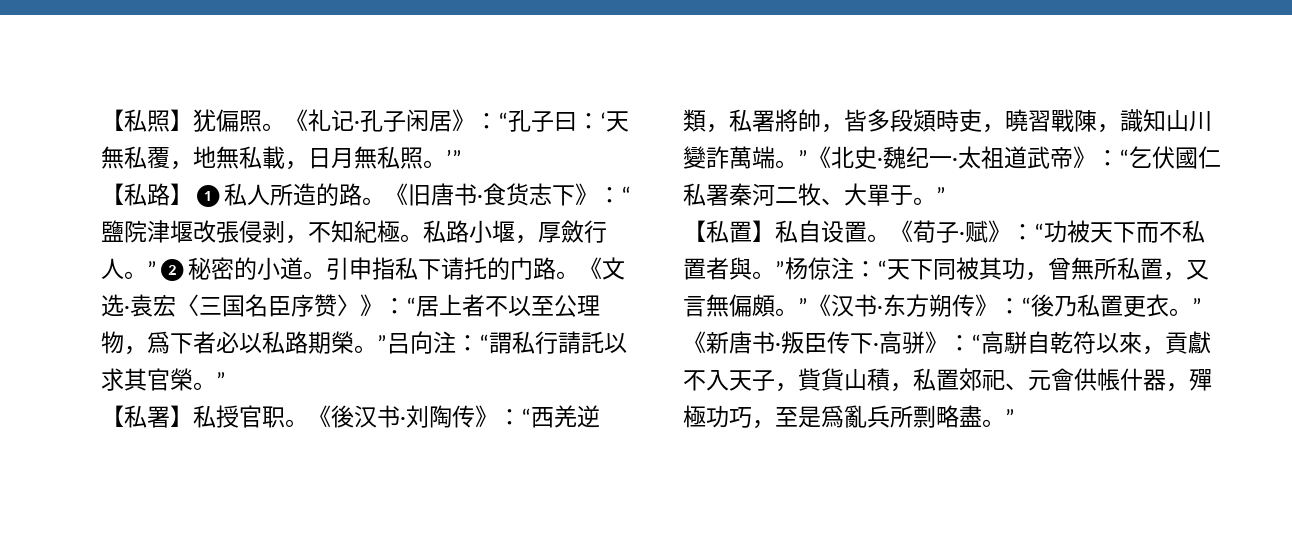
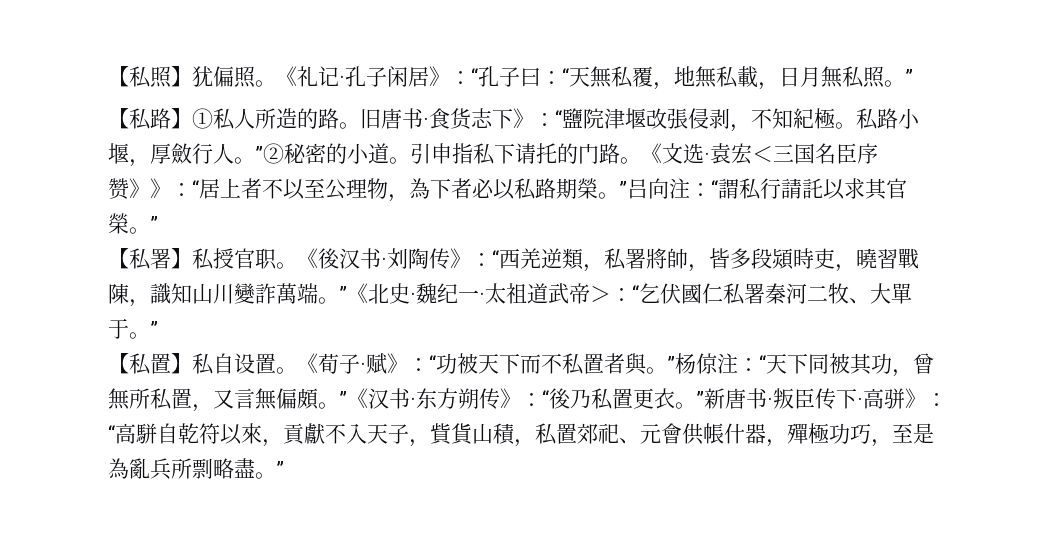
- 《礼记·孔子闲居》：“孔子曰：‘天無私覆，地無私載，日月無私照。’”
+ 《礼记·孔子闲居》：“孔子曰：“天無私覆，地無私載，日月無私照。”
- 【私路】❶私人所造的路。
+ 【私路】①私人所造的路。
- 《旧唐书·食货志下》：“鹽院津堰改張侵剥，不知紀極。
+ 旧唐书·食货志下》：“鹽院津堰改張侵剥，不知紀極。
- 私路小堰，厚斂行人。”❷秘密的小道。
+ 私路小堰，厚斂行人。”②秘密的小道。
- 《文选·袁宏〈三国名臣序赞〉》：“居上者不以至公理物，爲下者必以私路期榮。”吕向注：“謂私行請託以求其官榮。”
+ 《文选·袁宏＜三国名臣序赞》》：“居上者不以至公理物，為下者必以私路期榮。”吕向注：“謂私行請託以求其官榮。”
- 《後汉书·刘陶传》：“西羌逆類，私署將帥，皆多段熲時吏，曉習戰陳，識知山川變詐萬端。”《北史·魏纪一·太祖道武帝》：“乞伏國仁私署秦河二牧、大單于。”
+ 《後汉书·刘陶传》：“西羌逆類，私署將帥，皆多段熲時吏，曉習戰陳，識知山川變詐萬端。”《北史·魏纪一·太祖道武帝＞：“乞伏國仁私署秦河二牧、大單于。”
- “後乃私置更衣。”《新唐书·叛臣传下·高骈》：
+ “後乃私置更衣。”新唐书·叛臣传下·高骈》：
- “高駢自乾符以來，貢獻不入天子，貲貨山積，私置郊祀、元會供帳什器，殫極功巧，至是爲亂兵所剽略盡。”
+ “高駢自乾符以來，貢獻不入天子，貲貨山積，私置郊祀、元會供帳什器，殫極功巧，至是為亂兵所剽略盡。”

